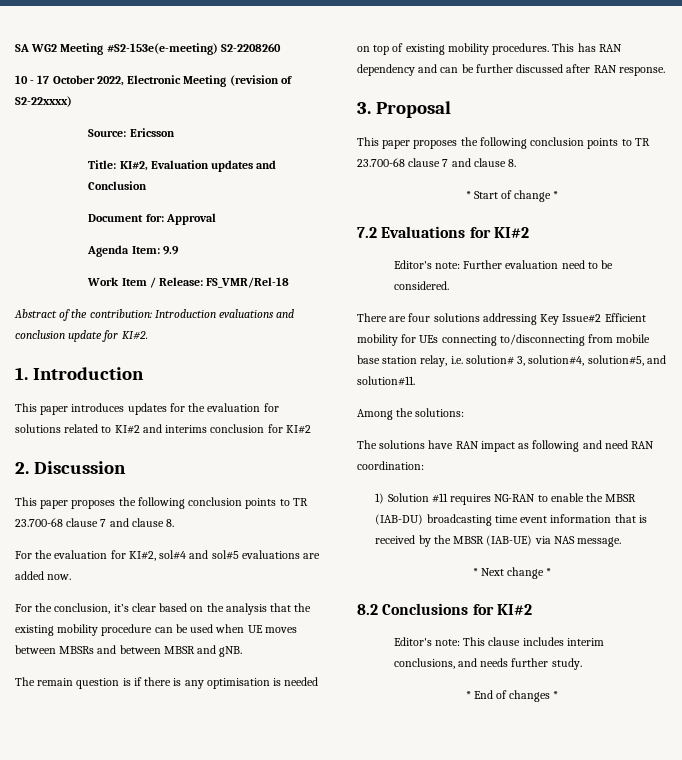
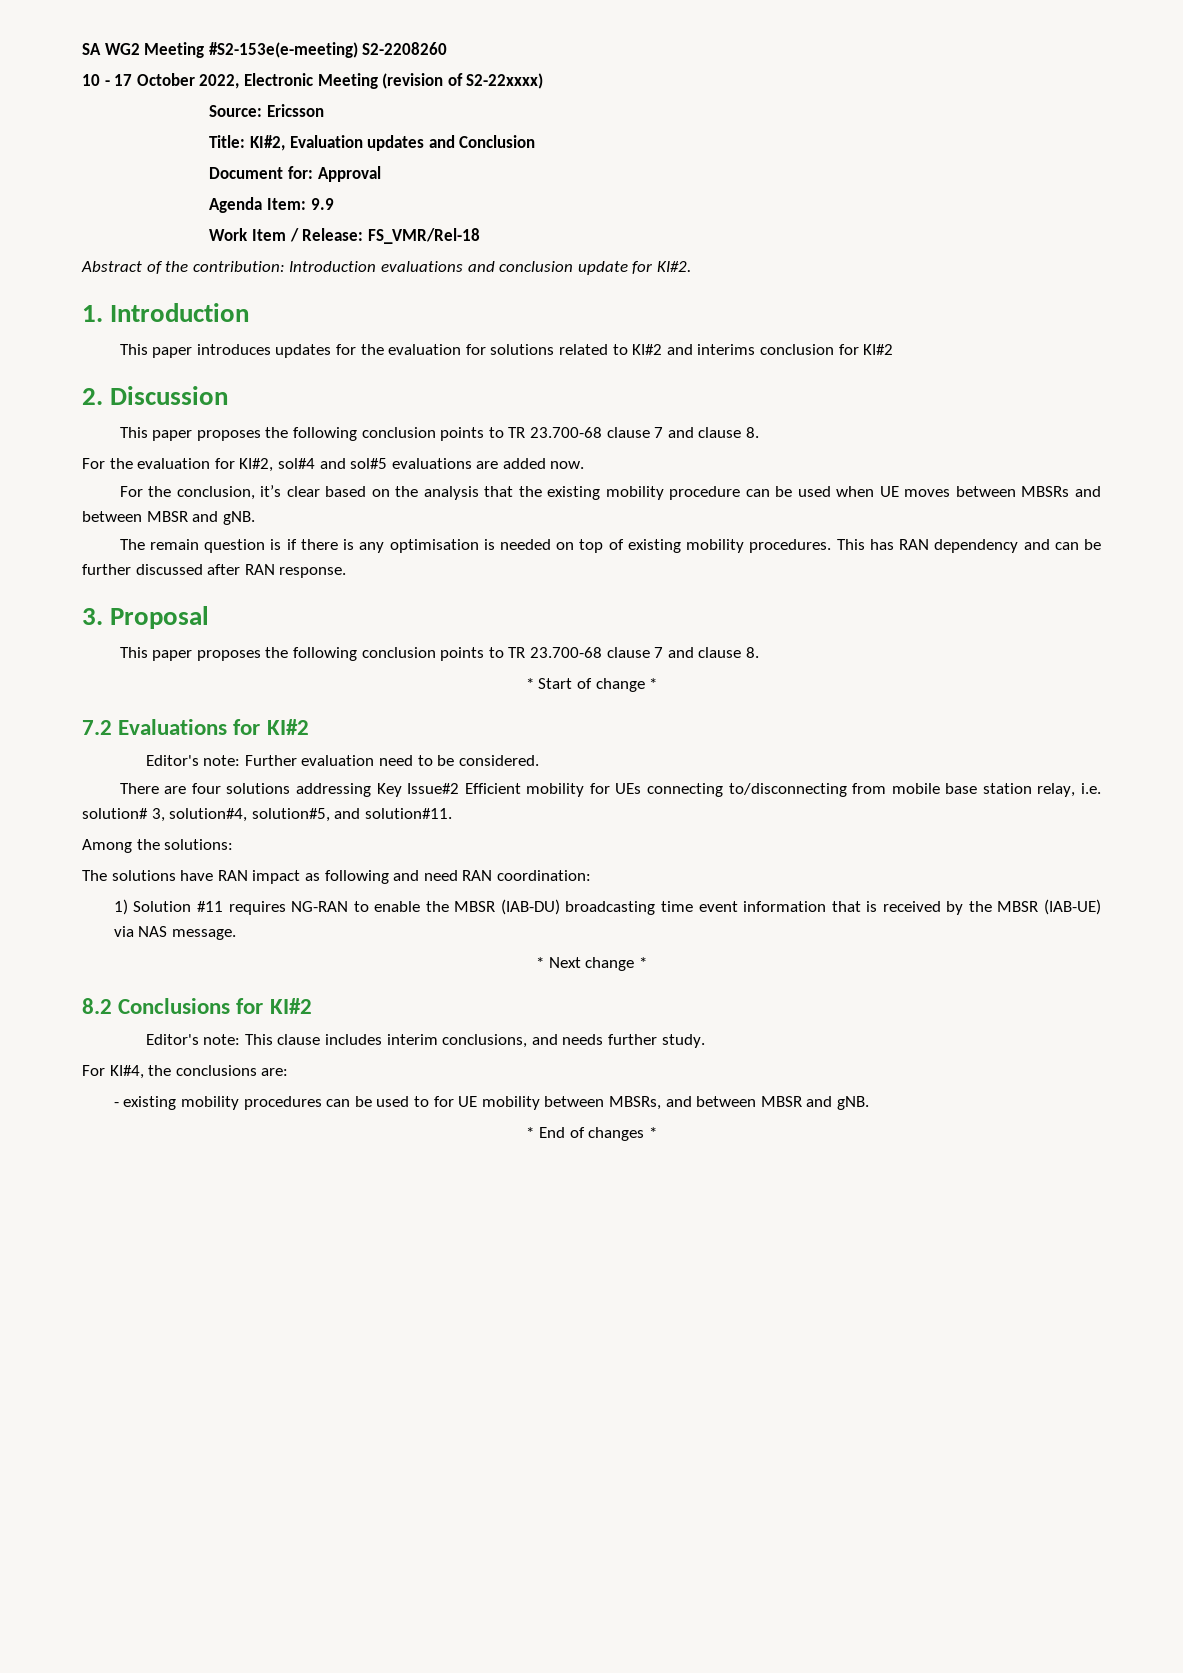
+ For KI#4, the conclusions are:
+ - existing mobility procedures can be used to for UE mobility between MBSRs, and between MBSR and gNB.

